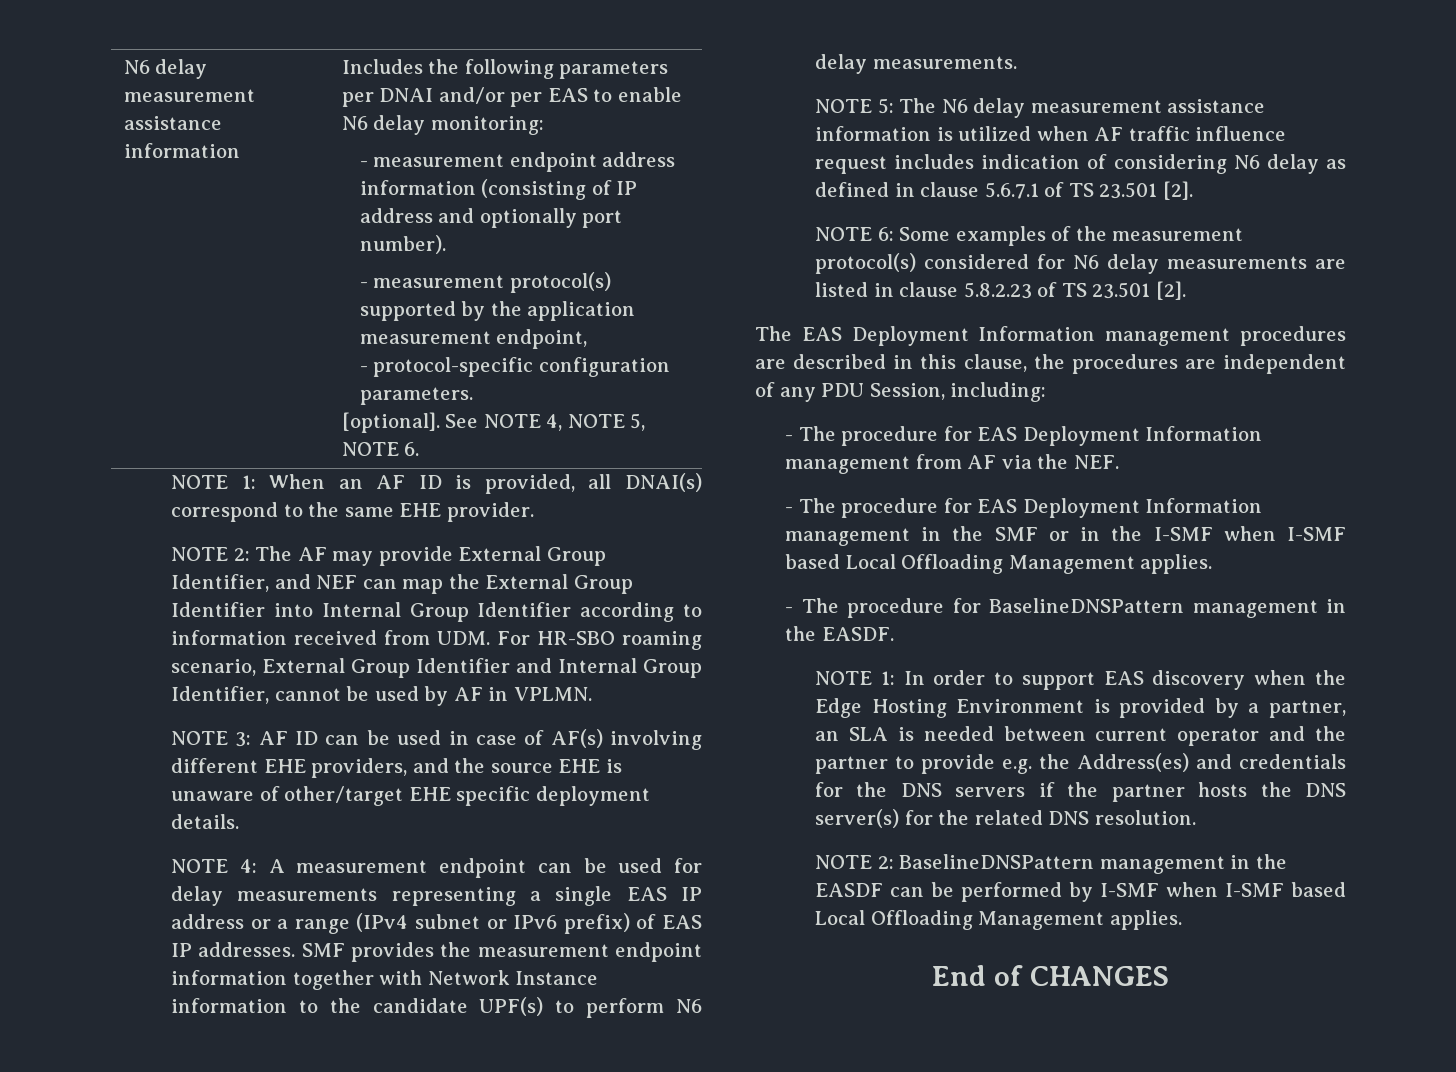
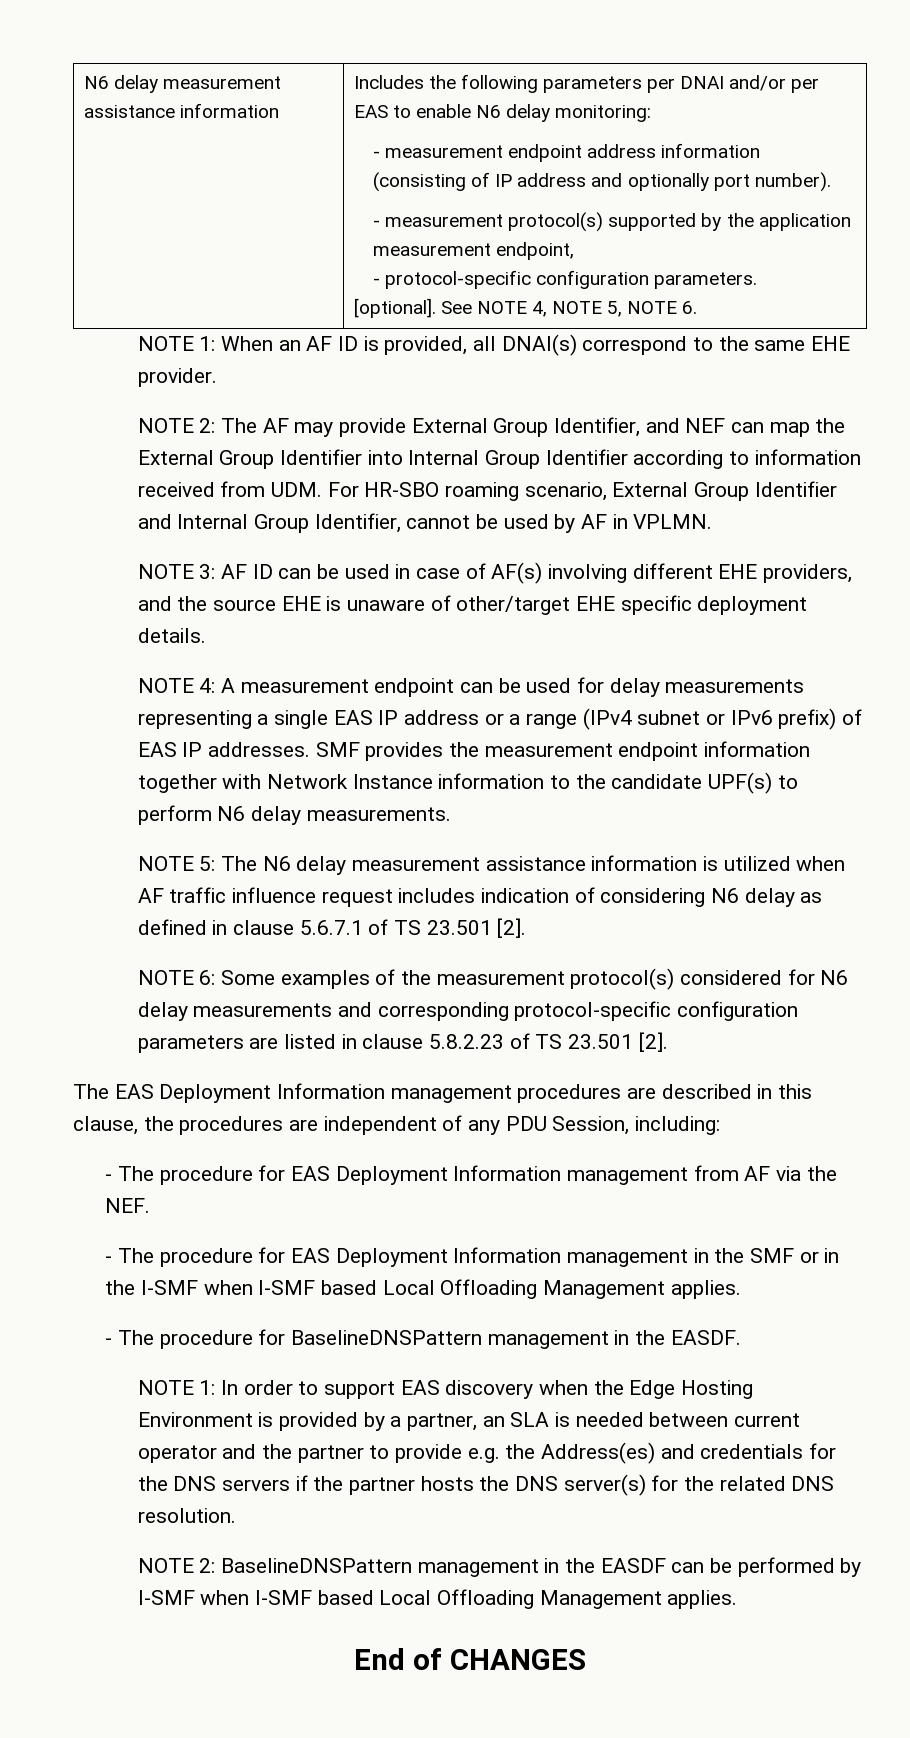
- NOTE 6: Some examples of the measurement protocol(s) considered for N6 delay measurements are listed in clause 5.8.2.23 of TS 23.501 [2].
+ NOTE 6: Some examples of the measurement protocol(s) considered for N6 delay measurements and corresponding protocol-specific configuration parameters are listed in clause 5.8.2.23 of TS 23.501 [2].

